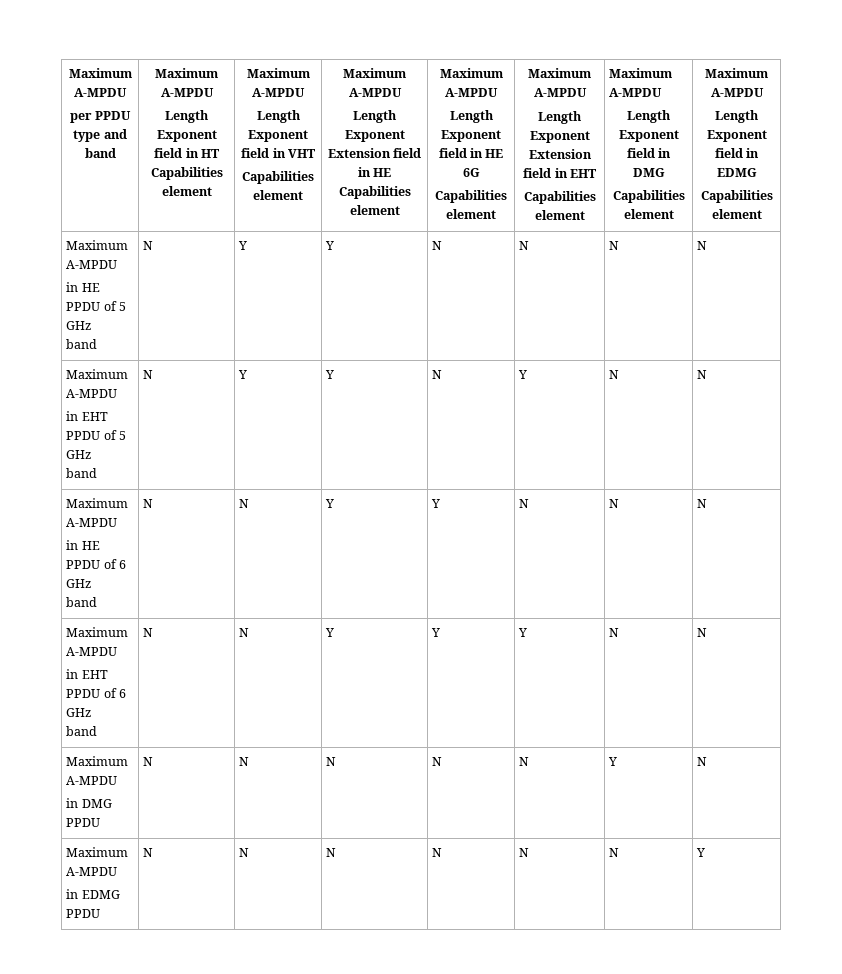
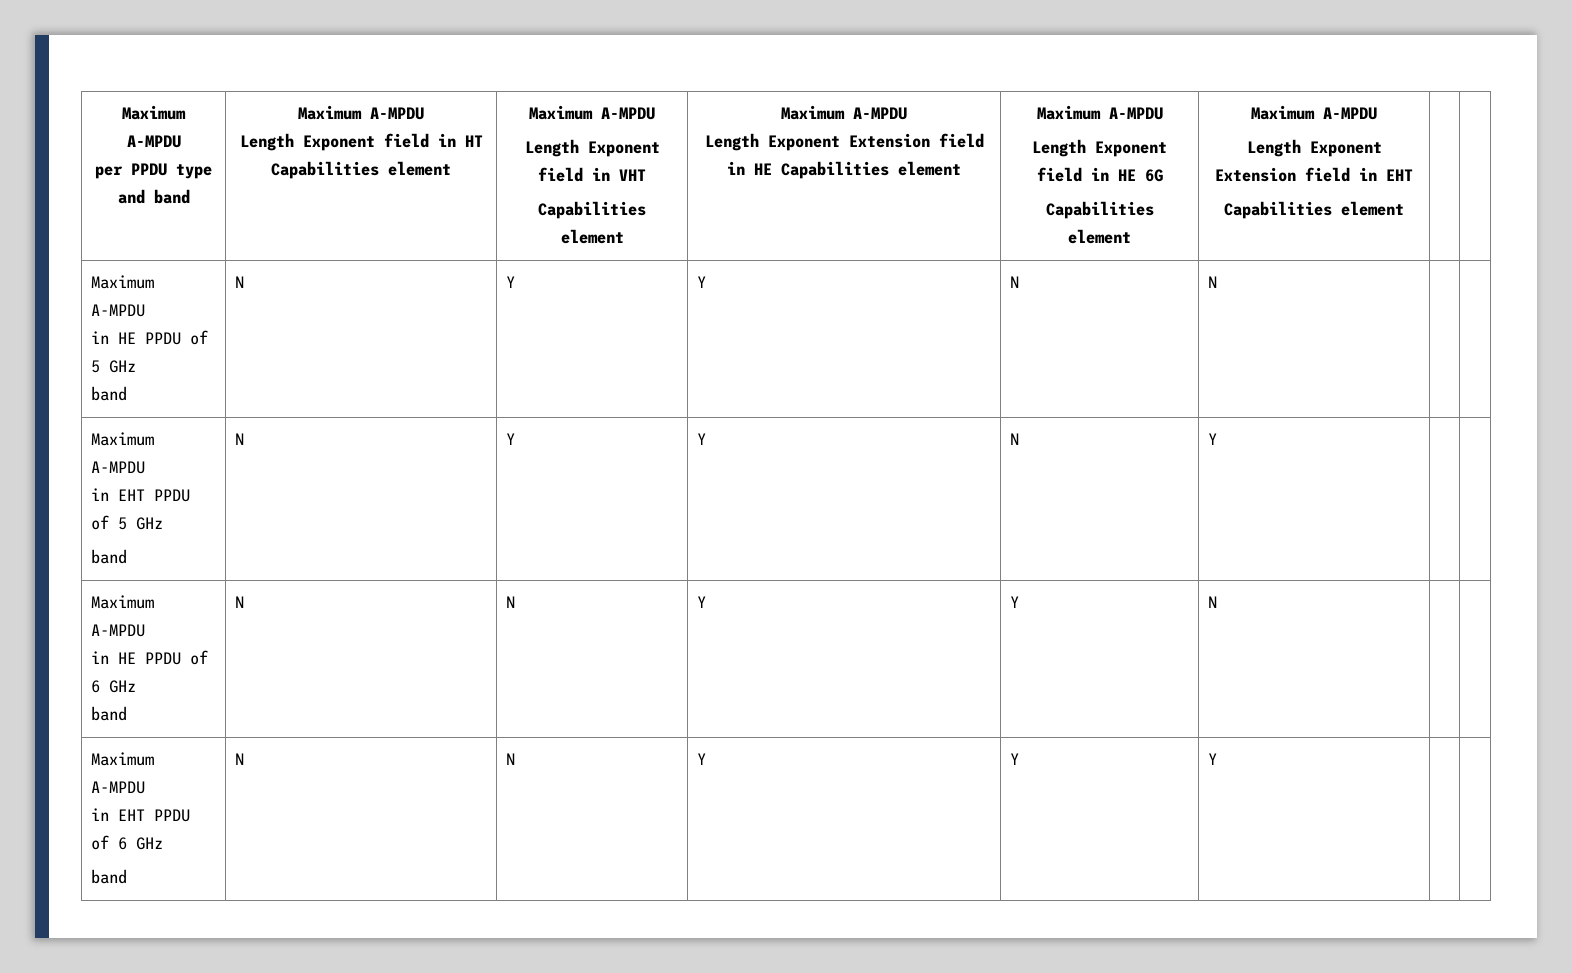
  Length Exponent Extension field in EHT
- Capabilities element | Maximum A-MPDU
- Length Exponent field in DMG
- Capabilities element | Maximum A-MPDU
- Length Exponent field in EDMG
- Capabilities element
+ Capabilities element | |
  Maximum A-MPDU
  in HE PPDU of 5 GHz
- band | N | Y | Y | N | N | N | N
+ band | N | Y | Y | N | N | |
  Maximum A-MPDU
  in EHT PPDU of 5 GHz
- band | N | Y | Y | N | Y | N | N
+ band | N | Y | Y | N | Y | |
  Maximum A-MPDU
  in HE PPDU of 6 GHz
- band | N | N | Y | Y | N | N | N
+ band | N | N | Y | Y | N | |
  Maximum A-MPDU
  in EHT PPDU of 6 GHz
- band | N | N | Y | Y | Y | N | N
- Maximum A-MPDU
- in DMG PPDU | N | N | N | N | N | Y | N
- Maximum A-MPDU
- in EDMG PPDU | N | N | N | N | N | N | Y
+ band | N | N | Y | Y | Y | |

